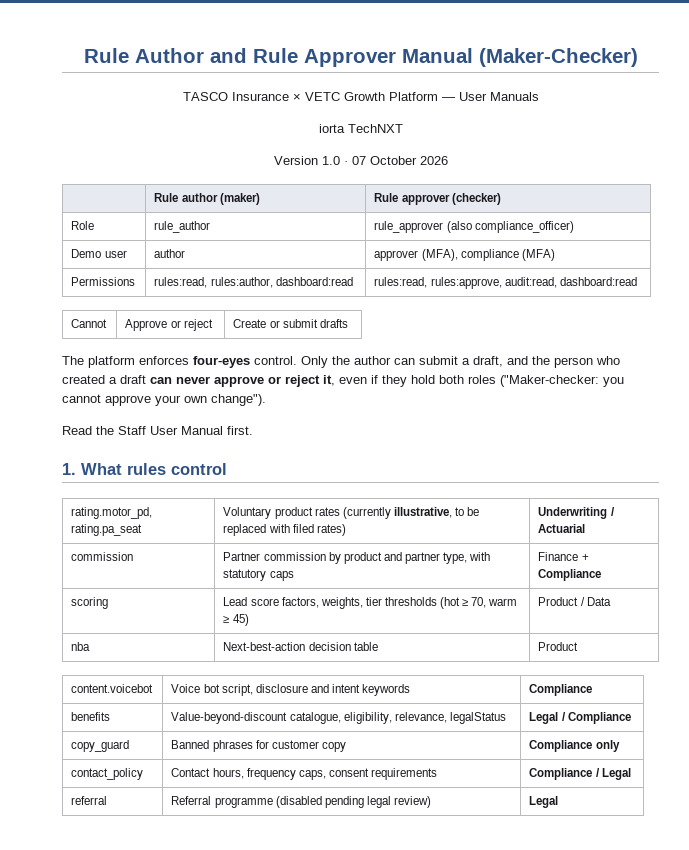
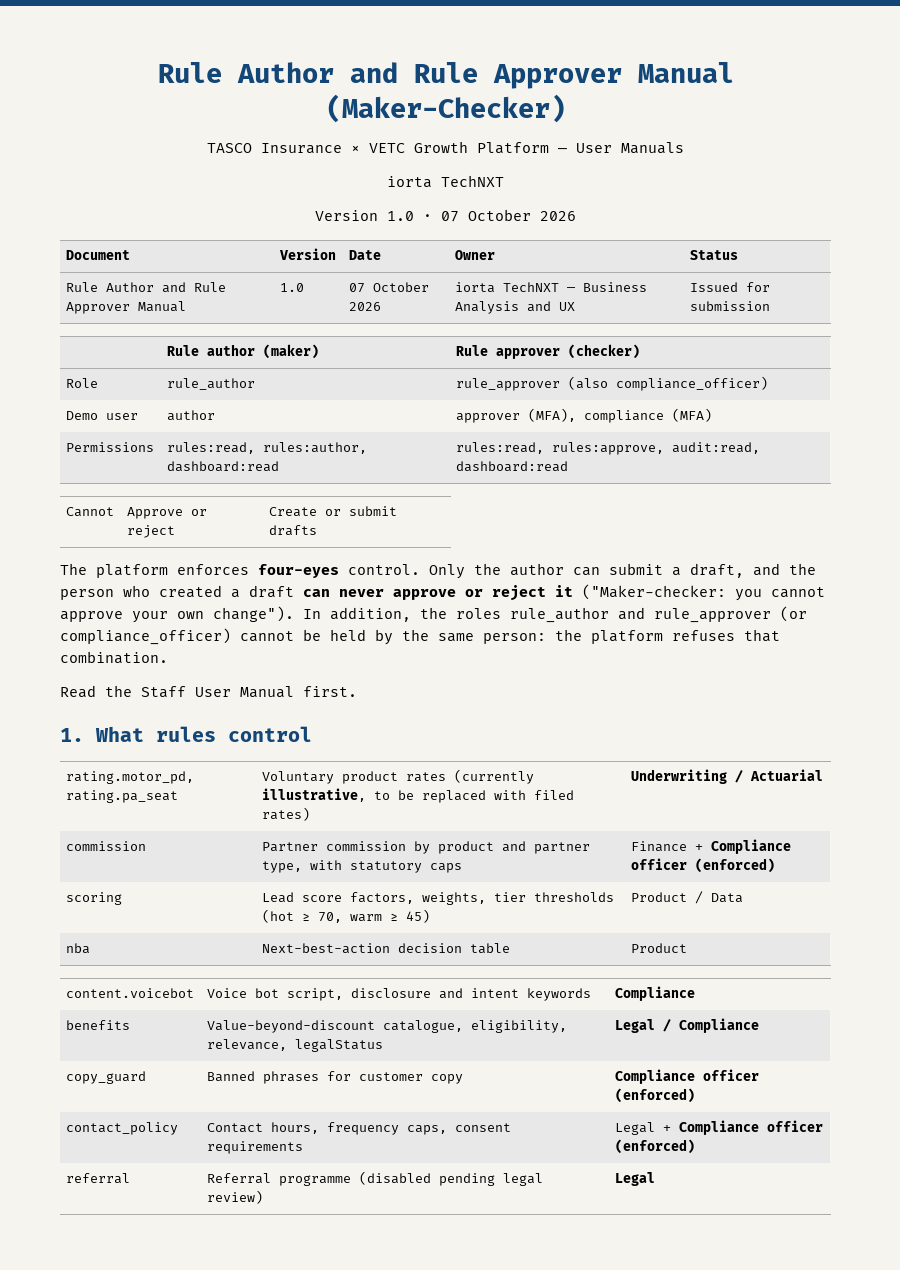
+ Document | Version | Date | Owner | Status
+ Rule Author and Rule Approver Manual | 1.0 | 07 October 2026 | iorta TechNXT — Business Analysis and UX | Issued for submission
- Only the author can submit a draft, and the person who created a draft can never approve or reject it, even if they hold both roles ("Maker-checker: you cannot approve your own change").
+ Only the author can submit a draft, and the person who created a draft can never approve or reject it ("Maker-checker: you cannot approve your own change"). In addition, the roles rule_author and rule_approver (or compliance_officer) cannot be held by the same person: the platform refuses that combination.
- commission | Partner commission by product and partner type, with statutory caps | Finance + Compliance
+ commission | Partner commission by product and partner type, with statutory caps | Finance + Compliance officer (enforced)
- copy_guard | Banned phrases for customer copy | Compliance only
+ copy_guard | Banned phrases for customer copy | Compliance officer (enforced)
- contact_policy | Contact hours, frequency caps, consent requirements | Compliance / Legal
+ contact_policy | Contact hours, frequency caps, consent requirements | Legal + Compliance officer (enforced)

